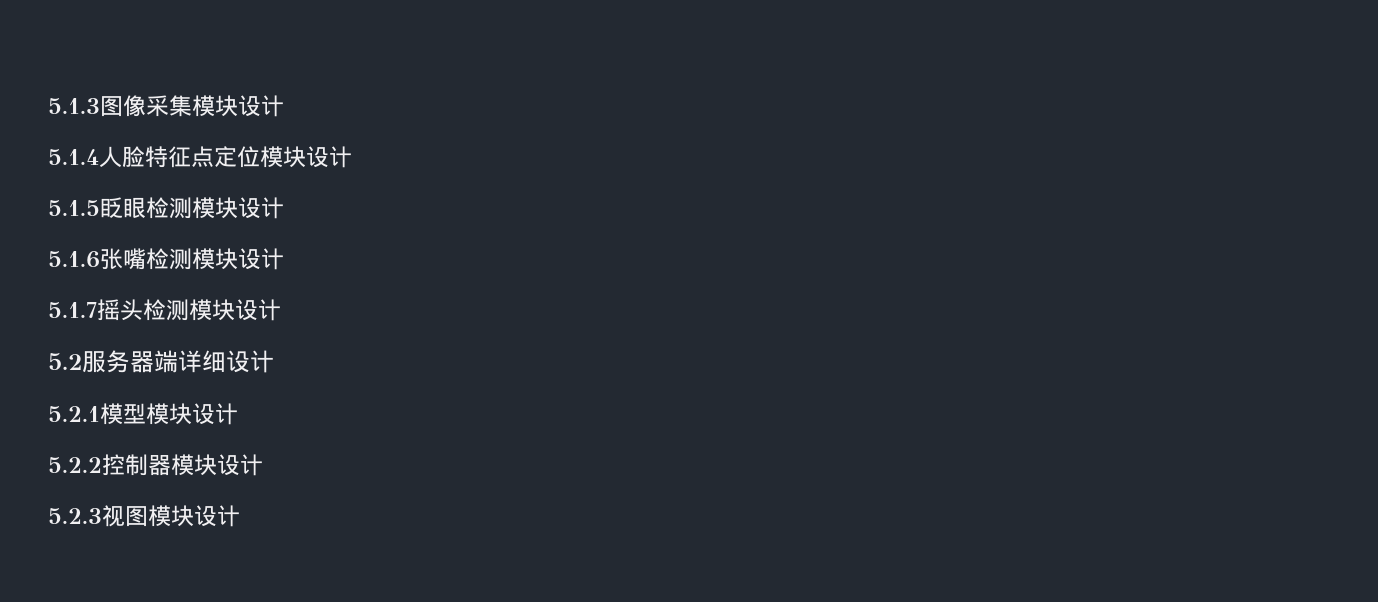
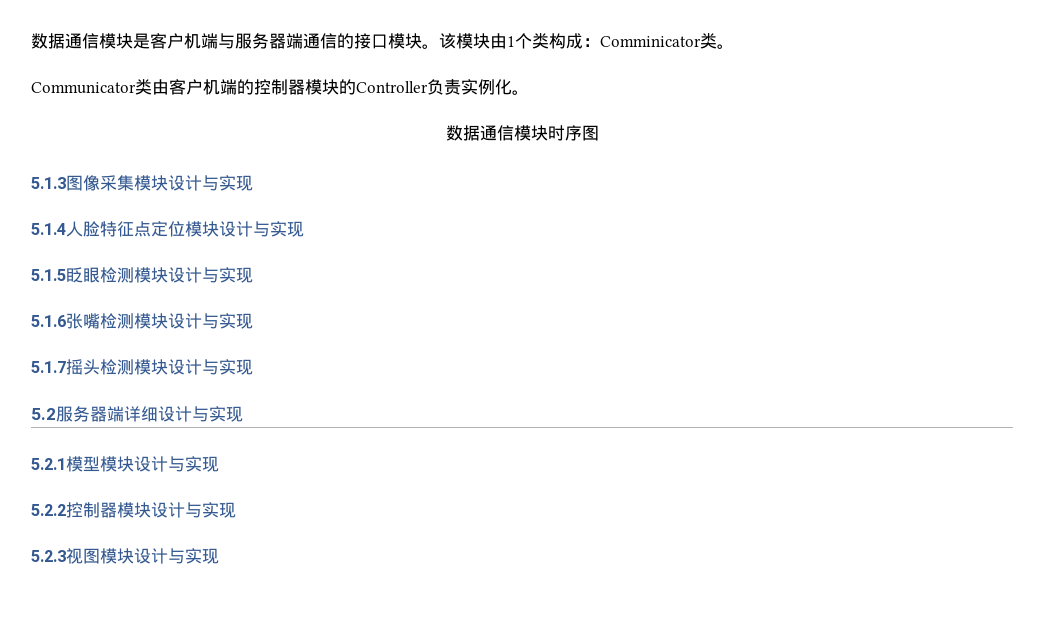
+ 数据通信模块是客户机端与服务器端通信的接口模块。该模块由1个类构成：Comminicator类。
+ Communicator类由客户机端的控制器模块的Controller负责实例化。
+ 数据通信模块时序图
- 5.1.3图像采集模块设计
+ 5.1.3图像采集模块设计与实现
- 5.1.4人脸特征点定位模块设计
+ 5.1.4人脸特征点定位模块设计与实现
- 5.1.5眨眼检测模块设计
+ 5.1.5眨眼检测模块设计与实现
- 5.1.6张嘴检测模块设计
+ 5.1.6张嘴检测模块设计与实现
- 5.1.7摇头检测模块设计
+ 5.1.7摇头检测模块设计与实现
- 5.2服务器端详细设计
+ 5.2服务器端详细设计与实现
- 5.2.1模型模块设计
+ 5.2.1模型模块设计与实现
- 5.2.2控制器模块设计
+ 5.2.2控制器模块设计与实现
- 5.2.3视图模块设计
+ 5.2.3视图模块设计与实现

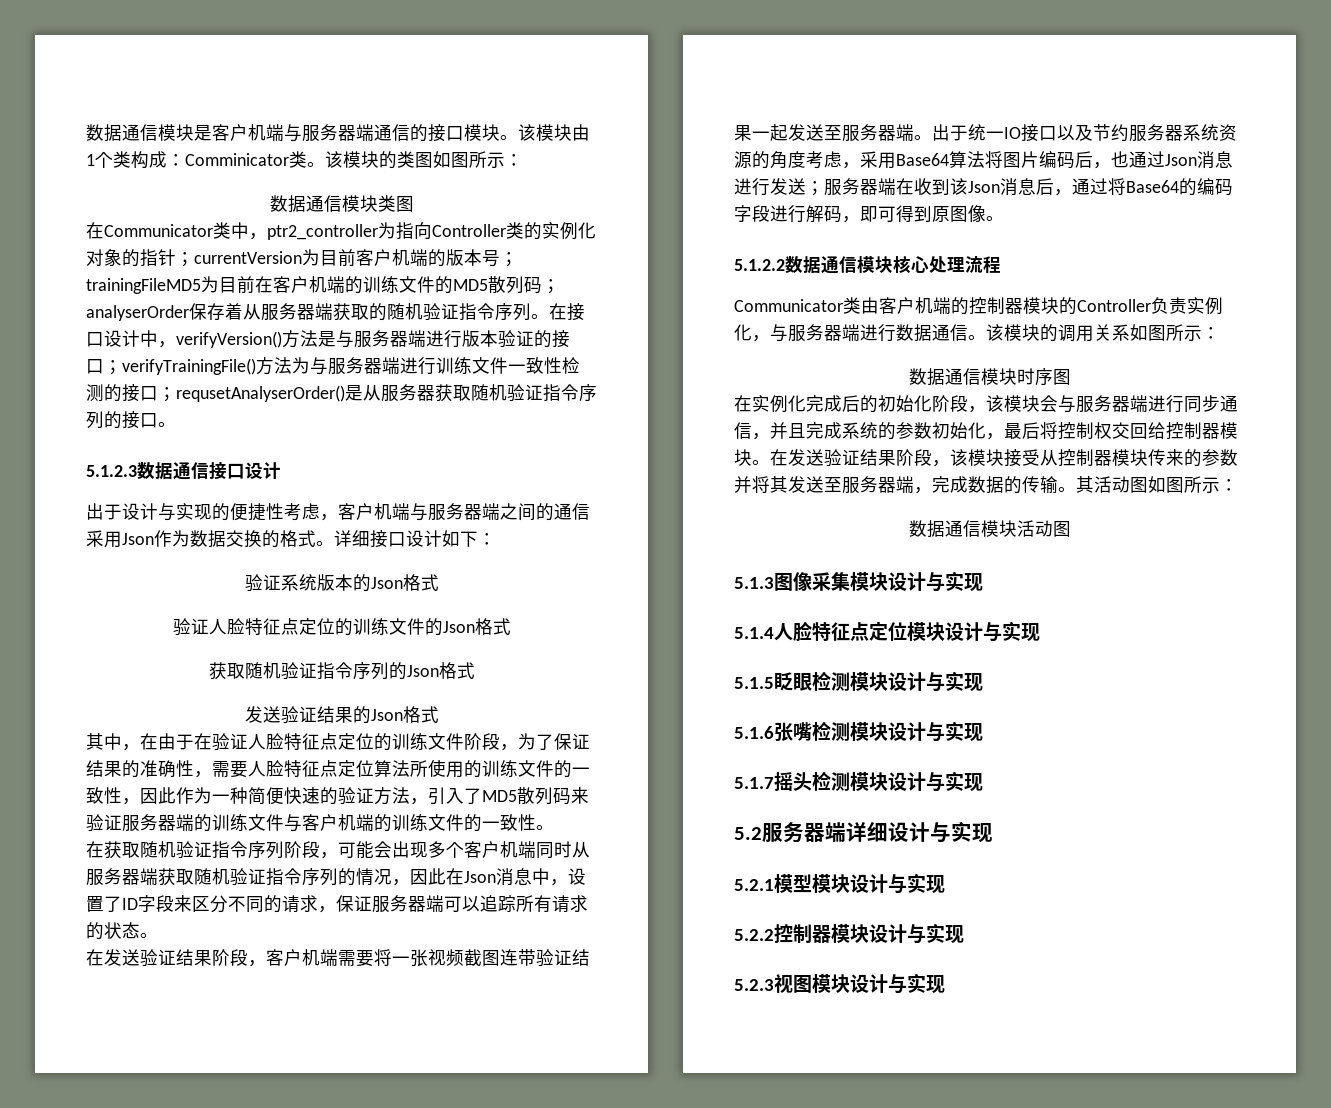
+ 该模块的类图如图所示：
+ 数据通信模块类图
+ 在Communicator类中，ptr2_controller为指向Controller类的实例化对象的指针；currentVersion为目前客户机端的版本号；trainingFileMD5为目前在客户机端的训练文件的MD5散列码；analyserOrder保存着从服务器端获取的随机验证指令序列。在接口设计中，verifyVersion()方法是与服务器端进行版本验证的接口；verifyTrainingFile()方法为与服务器端进行训练文件一致性检测的接口；requsetAnalyserOrder()是从服务器获取随机验证指令序列的接口。
+ 5.1.2.3数据通信接口设计
+ 出于设计与实现的便捷性考虑，客户机端与服务器端之间的通信采用Json作为数据交换的格式。详细接口设计如下：
+ 验证系统版本的Json格式
+ 验证人脸特征点定位的训练文件的Json格式
+ 获取随机验证指令序列的Json格式
+ 发送验证结果的Json格式
+ 其中，在由于在验证人脸特征点定位的训练文件阶段，为了保证结果的准确性，需要人脸特征点定位算法所使用的训练文件的一致性，因此作为一种简便快速的验证方法，引入了MD5散列码来验证服务器端的训练文件与客户机端的训练文件的一致性。
+ 在获取随机验证指令序列阶段，可能会出现多个客户机端同时从服务器端获取随机验证指令序列的情况，因此在Json消息中，设置了ID字段来区分不同的请求，保证服务器端可以追踪所有请求的状态。
+ 在发送验证结果阶段，客户机端需要将一张视频截图连带验证结果一起发送至服务器端。出于统一IO接口以及节约服务器系统资源的角度考虑，采用Base64算法将图片编码后，也通过Json消息进行发送；服务器端在收到该Json消息后，通过将Base64的编码字段进行解码，即可得到原图像。
+ 5.1.2.2数据通信模块核心处理流程
- Communicator类由客户机端的控制器模块的Controller负责实例化。
+ Communicator类由客户机端的控制器模块的Controller负责实例化，与服务器端进行数据通信。该模块的调用关系如图所示：
+ 在实例化完成后的初始化阶段，该模块会与服务器端进行同步通信，并且完成系统的参数初始化，最后将控制权交回给控制器模块。在发送验证结果阶段，该模块接受从控制器模块传来的参数并将其发送至服务器端，完成数据的传输。其活动图如图所示：
+ 数据通信模块活动图

